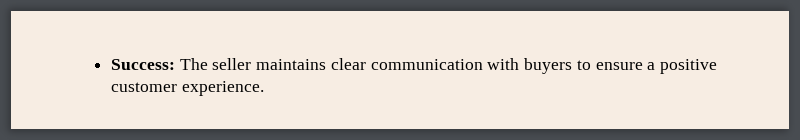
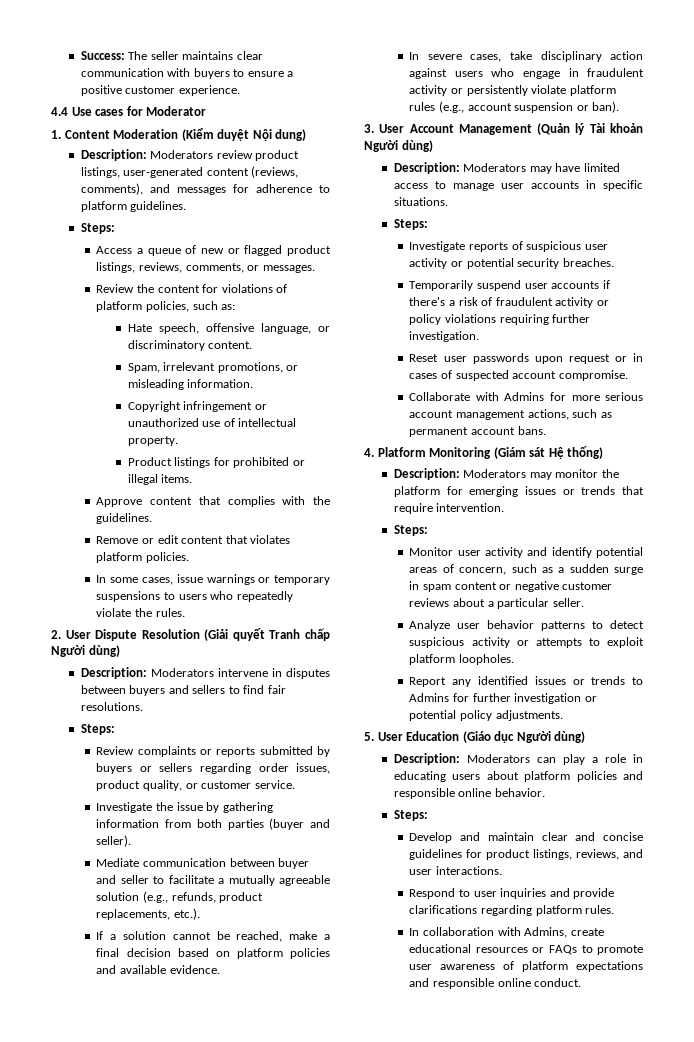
+ 4.4 Use cases for Moderator
+ 1. Content Moderation (Kiểm duyệt Nội dung)
+ Description: Moderators review product listings, user-generated content (reviews, comments), and messages for adherence to platform guidelines.
+ Steps:
+ Access a queue of new or flagged product listings, reviews, comments, or messages.
+ Review the content for violations of platform policies, such as:
+ Hate speech, offensive language, or discriminatory content.
+ Spam, irrelevant promotions, or misleading information.
+ Copyright infringement or unauthorized use of intellectual property.
+ Product listings for prohibited or illegal items.
+ Approve content that complies with the guidelines.
+ Remove or edit content that violates platform policies.
+ In some cases, issue warnings or temporary suspensions to users who repeatedly violate the rules.
+ 2. User Dispute Resolution (Giải quyết Tranh chấp Người dùng)
+ Description: Moderators intervene in disputes between buyers and sellers to find fair resolutions.
+ Steps:
+ Review complaints or reports submitted by buyers or sellers regarding order issues, product quality, or customer service.
+ Investigate the issue by gathering information from both parties (buyer and seller).
+ Mediate communication between buyer and seller to facilitate a mutually agreeable solution (e.g., refunds, product replacements, etc.).
+ If a solution cannot be reached, make a final decision based on platform policies and available evidence.
+ In severe cases, take disciplinary action against users who engage in fraudulent activity or persistently violate platform rules (e.g., account suspension or ban).
+ 3. User Account Management (Quản lý Tài khoản Người dùng)
+ Description: Moderators may have limited access to manage user accounts in specific situations.
+ Steps:
+ Investigate reports of suspicious user activity or potential security breaches.
+ Temporarily suspend user accounts if there's a risk of fraudulent activity or policy violations requiring further investigation.
+ Reset user passwords upon request or in cases of suspected account compromise.
+ Collaborate with Admins for more serious account management actions, such as permanent account bans.
+ 4. Platform Monitoring (Giám sát Hệ thống)
+ Description: Moderators may monitor the platform for emerging issues or trends that require intervention.
+ Steps:
+ Monitor user activity and identify potential areas of concern, such as a sudden surge in spam content or negative customer reviews about a particular seller.
+ Analyze user behavior patterns to detect suspicious activity or attempts to exploit platform loopholes.
+ Report any identified issues or trends to Admins for further investigation or potential policy adjustments.
+ 5. User Education (Giáo dục Người dùng)
+ Description: Moderators can play a role in educating users about platform policies and responsible online behavior.
+ Steps:
+ Develop and maintain clear and concise guidelines for product listings, reviews, and user interactions.
+ Respond to user inquiries and provide clarifications regarding platform rules.
+ In collaboration with Admins, create educational resources or FAQs to promote user awareness of platform expectations and responsible online conduct.

